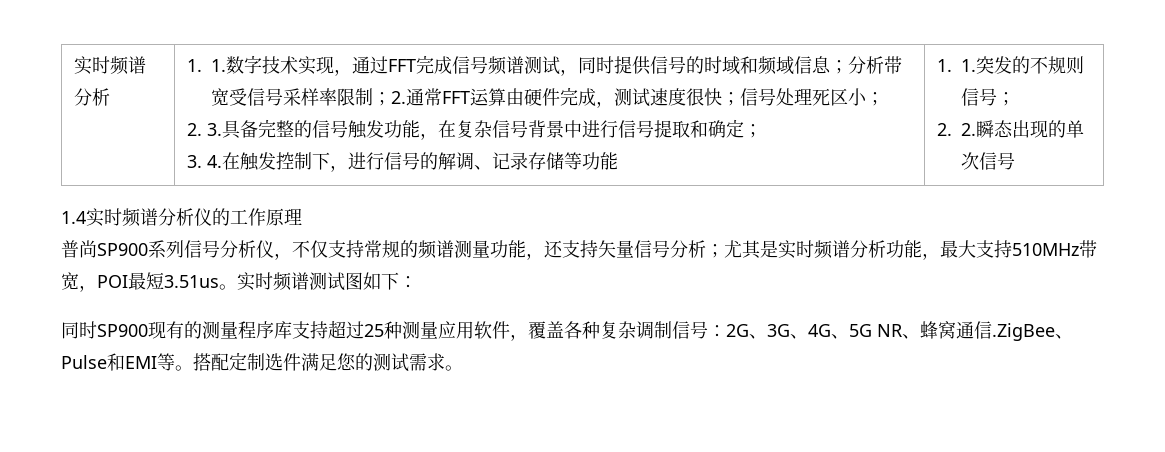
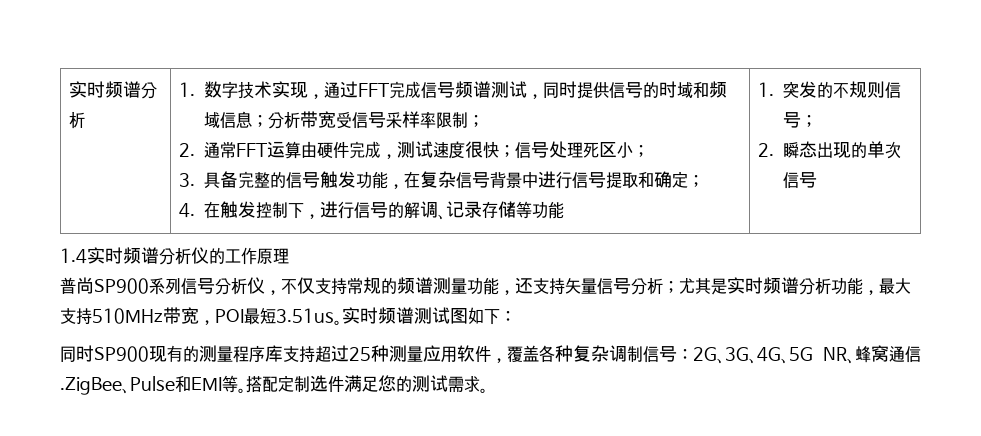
- 1. 1.数字技术实现，通过FFT完成信号频谱测试，同时提供信号的时域和频域信息；分析带宽受信号采样率限制；2.通常FFT运算由硬件完成，测试速度很快；信号处理死区小；
+ 1.数字技术实现，通过FFT完成信号频谱测试，同时提供信号的时域和频域信息；分析带宽受信号采样率限制；
+ 2.通常FFT运算由硬件完成，测试速度很快；信号处理死区小；
- 2. 3.具备完整的信号触发功能，在复杂信号背景中进行信号提取和确定；
+ 3.具备完整的信号触发功能，在复杂信号背景中进行信号提取和确定；
- 3. 4.在触发控制下，进行信号的解调、记录存储等功能
+ 4.在触发控制下，进行信号的解调、记录存储等功能
- 1. 1.突发的不规则信号；
+ 1.突发的不规则信号；
- 2. 2.瞬态出现的单次信号
+ 2.瞬态出现的单次信号

